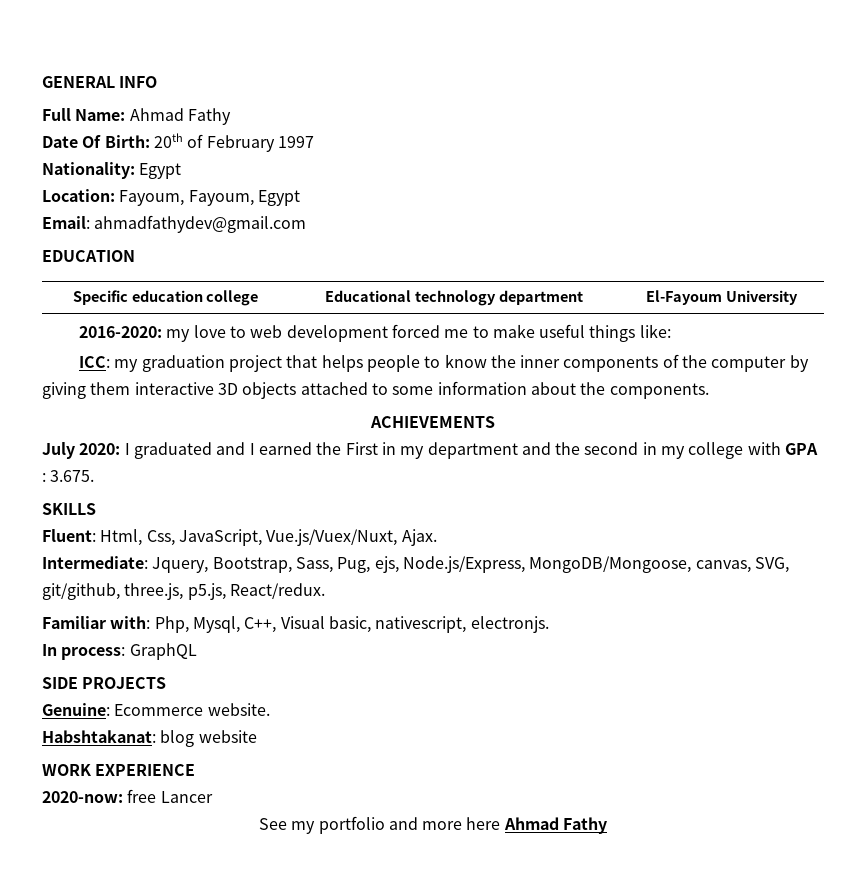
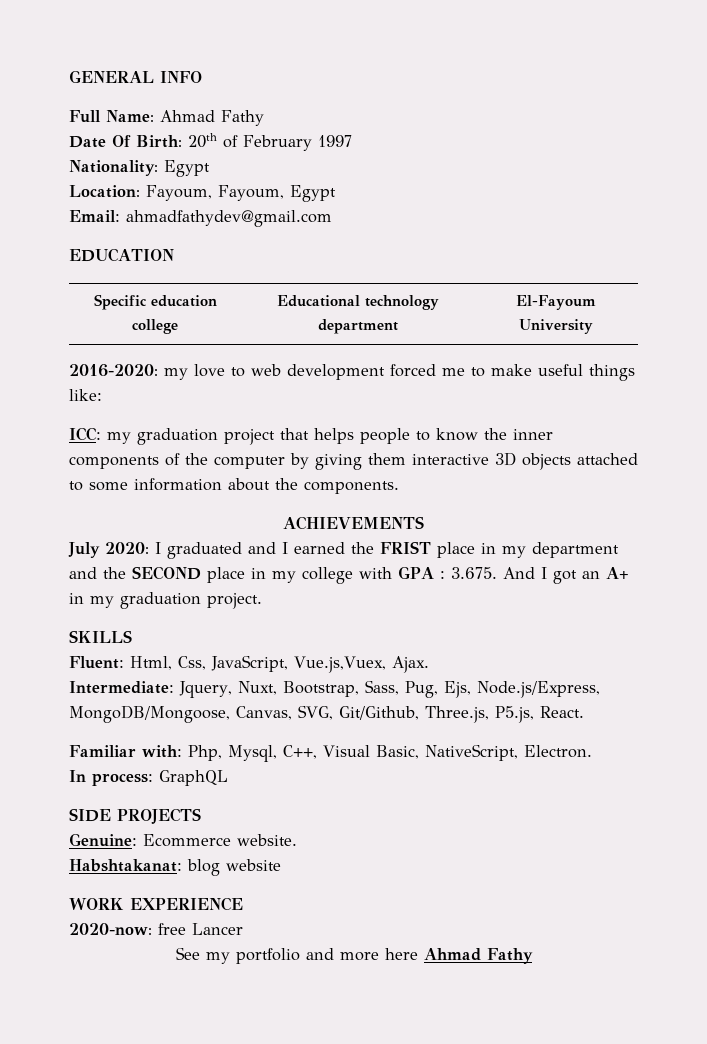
- July 2020: I graduated and I earned the First in my department and the second in my college with GPA : 3.675.
+ July 2020: I graduated and I earned the FRIST place in my department and the SECOND place in my college with GPA : 3.675. And I got an A+ in my graduation project.
- Fluent: Html, Css, JavaScript, Vue.js/Vuex/Nuxt, Ajax.
+ Fluent: Html, Css, JavaScript, Vue.js,Vuex, Ajax.
- Intermediate: Jquery, Bootstrap, Sass, Pug, ejs, Node.js/Express, MongoDB/Mongoose, canvas, SVG, git/github, three.js, p5.js, React/redux.
+ Intermediate: Jquery, Nuxt, Bootstrap, Sass, Pug, Ejs, Node.js/Express, MongoDB/Mongoose, Canvas, SVG, Git/Github, Three.js, P5.js, React.
- Familiar with: Php, Mysql, C++, Visual basic, nativescript, electronjs.
+ Familiar with: Php, Mysql, C++, Visual Basic, NativeScript, Electron.

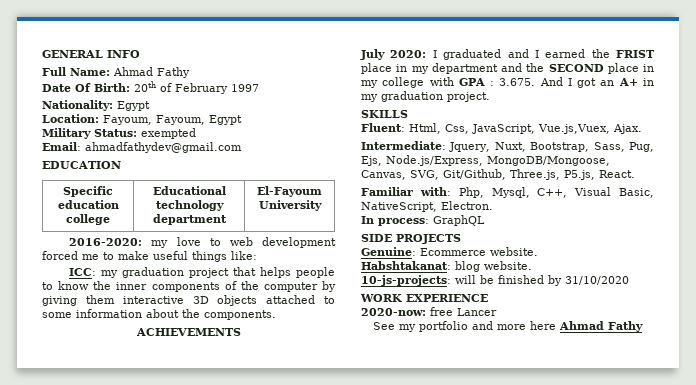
+ Military Status: exempted
- Habshtakanat: blog website
+ Habshtakanat: blog website.
+ 10-js-projects: will be finished by 31/10/2020

